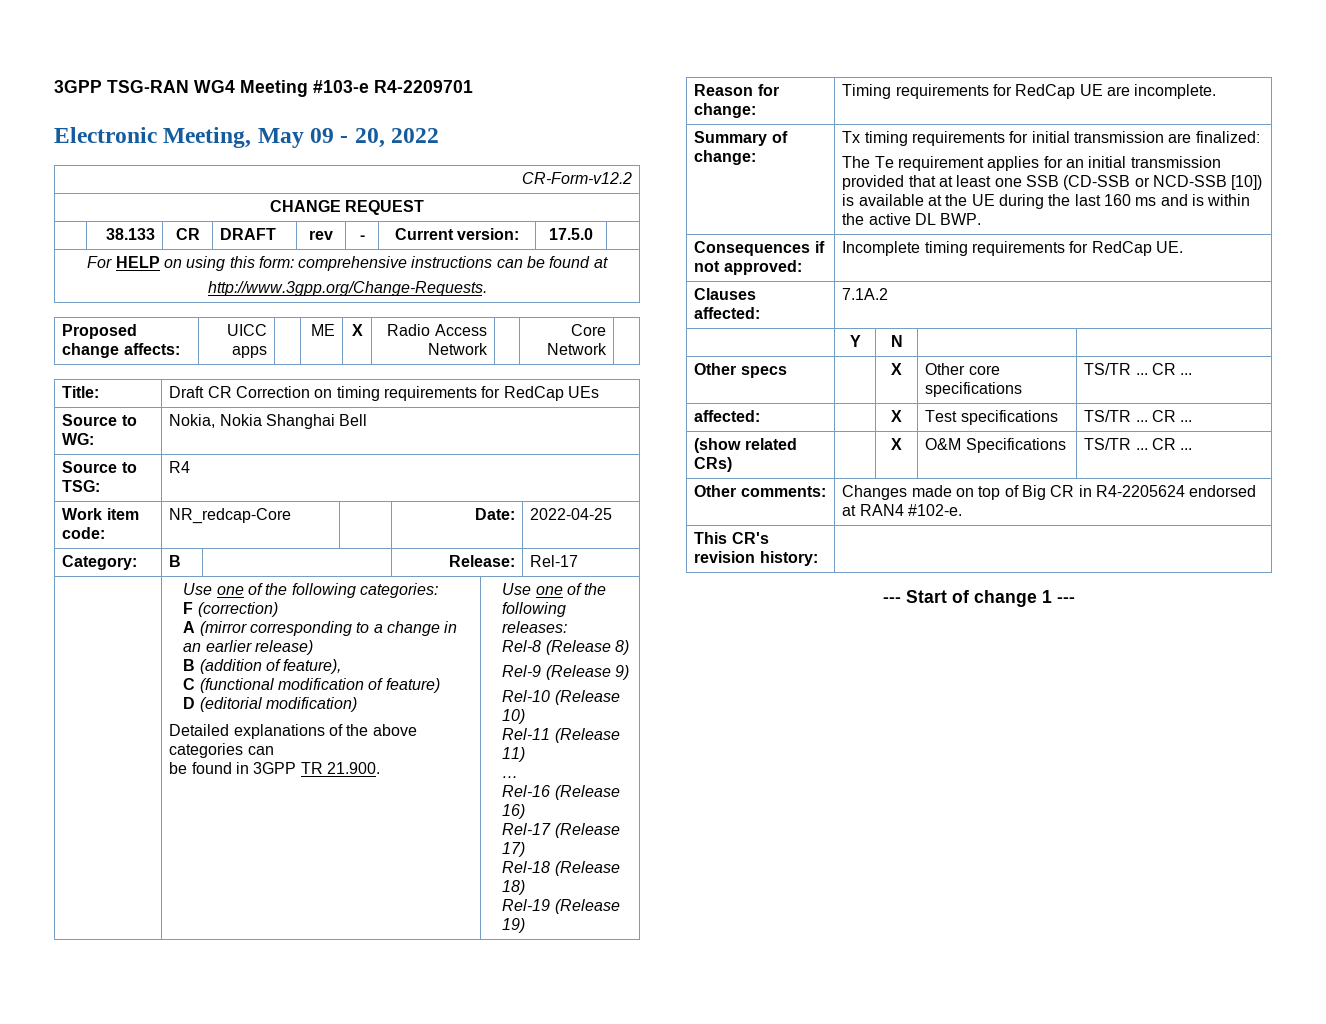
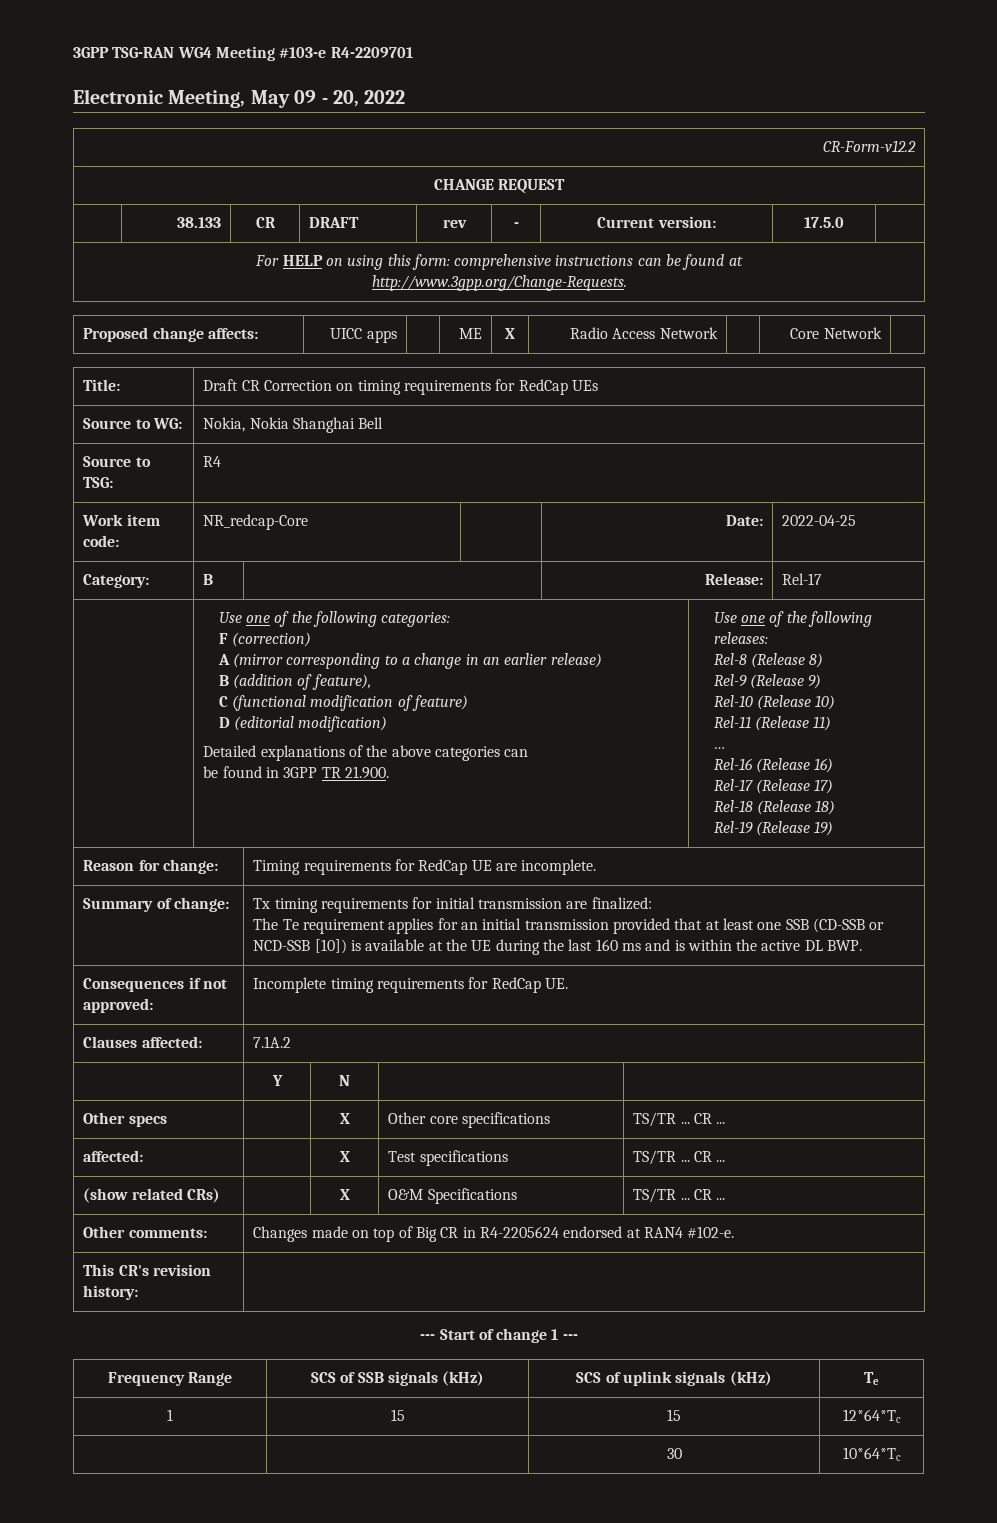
+ Frequency Range | SCS of SSB signals (kHz) | SCS of uplink signals (kHz) | Te
+ 1 | 15 | 15 | 12*64*Tc
+ | | 30 | 10*64*Tc

